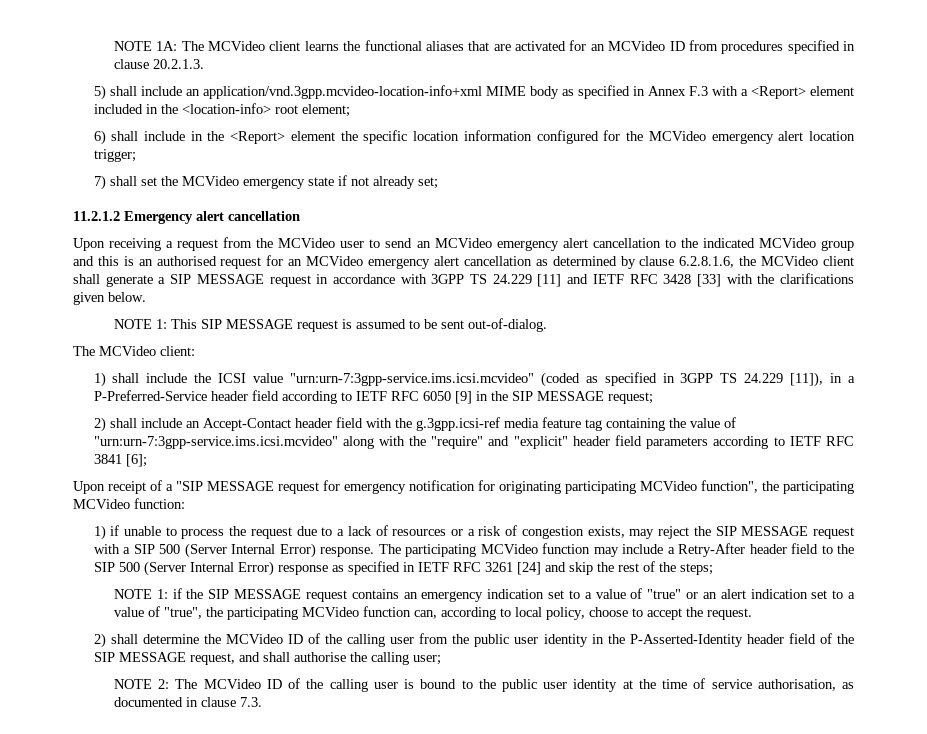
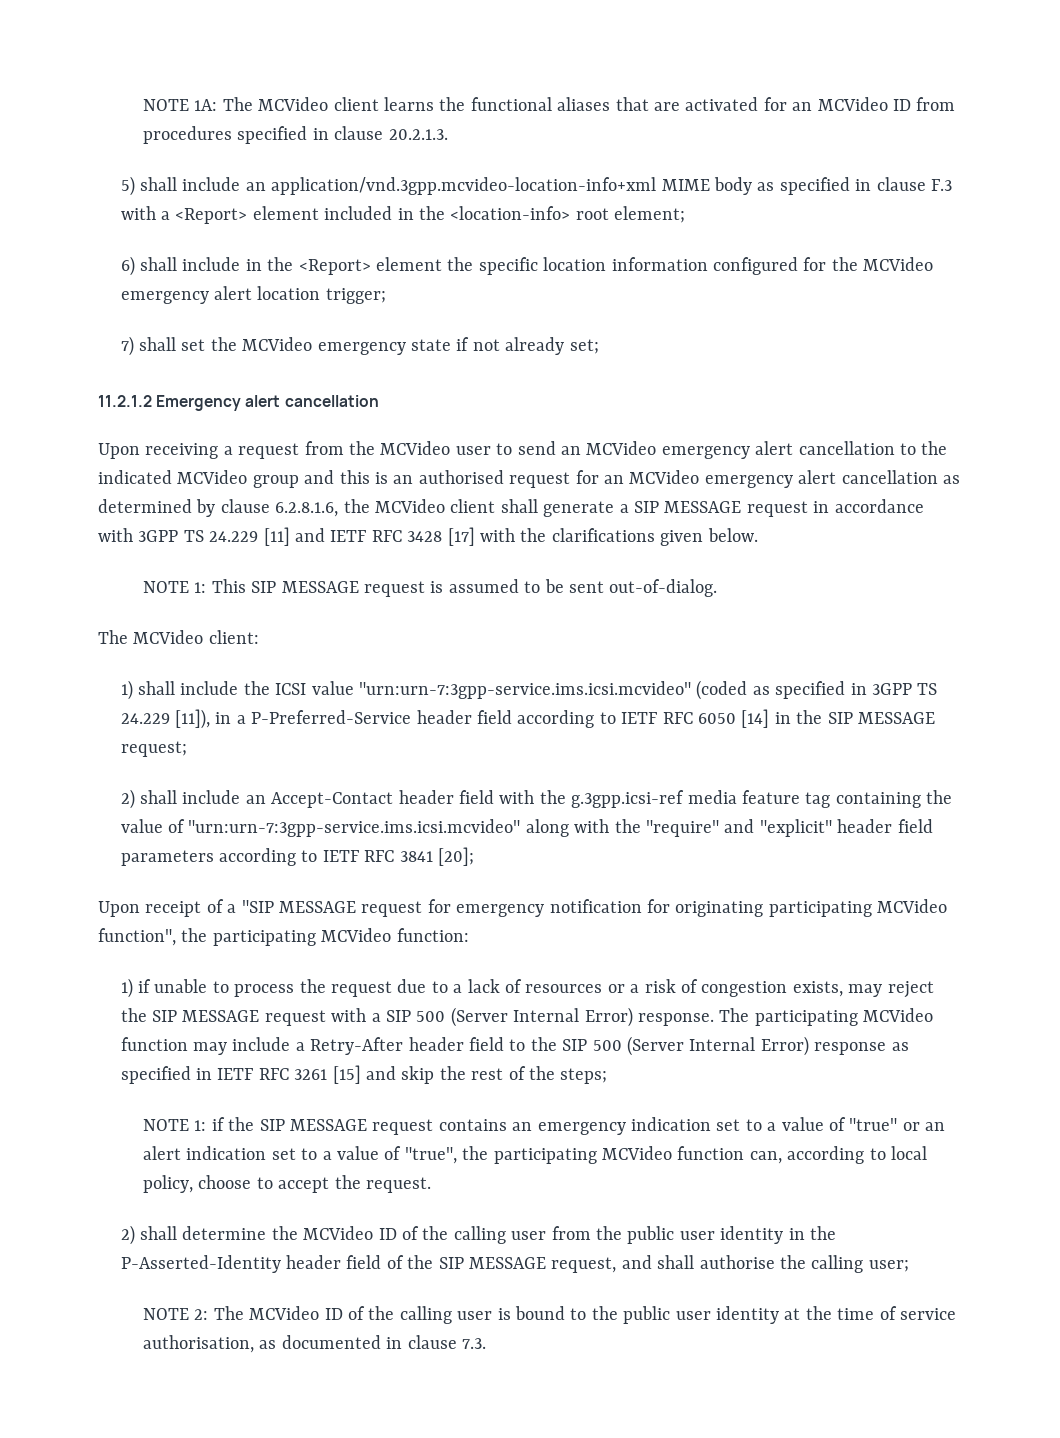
- 5) shall include an application/vnd.3gpp.mcvideo-location-info+xml MIME body as specified in Annex F.3 with a <Report> element included in the <location-info> root element;
+ 5) shall include an application/vnd.3gpp.mcvideo-location-info+xml MIME body as specified in clause F.3 with a <Report> element included in the <location-info> root element;
- Upon receiving a request from the MCVideo user to send an MCVideo emergency alert cancellation to the indicated MCVideo group and this is an authorised request for an MCVideo emergency alert cancellation as determined by clause 6.2.8.1.6, the MCVideo client shall generate a SIP MESSAGE request in accordance with 3GPP TS 24.229 [11] and IETF RFC 3428 [33] with the clarifications given below.
+ Upon receiving a request from the MCVideo user to send an MCVideo emergency alert cancellation to the indicated MCVideo group and this is an authorised request for an MCVideo emergency alert cancellation as determined by clause 6.2.8.1.6, the MCVideo client shall generate a SIP MESSAGE request in accordance with 3GPP TS 24.229 [11] and IETF RFC 3428 [17] with the clarifications given below.
- 1) shall include the ICSI value "urn:urn-7:3gpp-service.ims.icsi.mcvideo" (coded as specified in 3GPP TS 24.229 [11]), in a P-Preferred-Service header field according to IETF RFC 6050 [9] in the SIP MESSAGE request;
+ 1) shall include the ICSI value "urn:urn-7:3gpp-service.ims.icsi.mcvideo" (coded as specified in 3GPP TS 24.229 [11]), in a P-Preferred-Service header field according to IETF RFC 6050 [14] in the SIP MESSAGE request;
- 2) shall include an Accept-Contact header field with the g.3gpp.icsi-ref media feature tag containing the value of "urn:urn-7:3gpp-service.ims.icsi.mcvideo" along with the "require" and "explicit" header field parameters according to IETF RFC 3841 [6];
+ 2) shall include an Accept-Contact header field with the g.3gpp.icsi-ref media feature tag containing the value of "urn:urn-7:3gpp-service.ims.icsi.mcvideo" along with the "require" and "explicit" header field parameters according to IETF RFC 3841 [20];
- The participating MCVideo function may include a Retry-After header field to the SIP 500 (Server Internal Error) response as specified in IETF RFC 3261 [24] and skip the rest of the steps;
+ The participating MCVideo function may include a Retry-After header field to the SIP 500 (Server Internal Error) response as specified in IETF RFC 3261 [15] and skip the rest of the steps;

